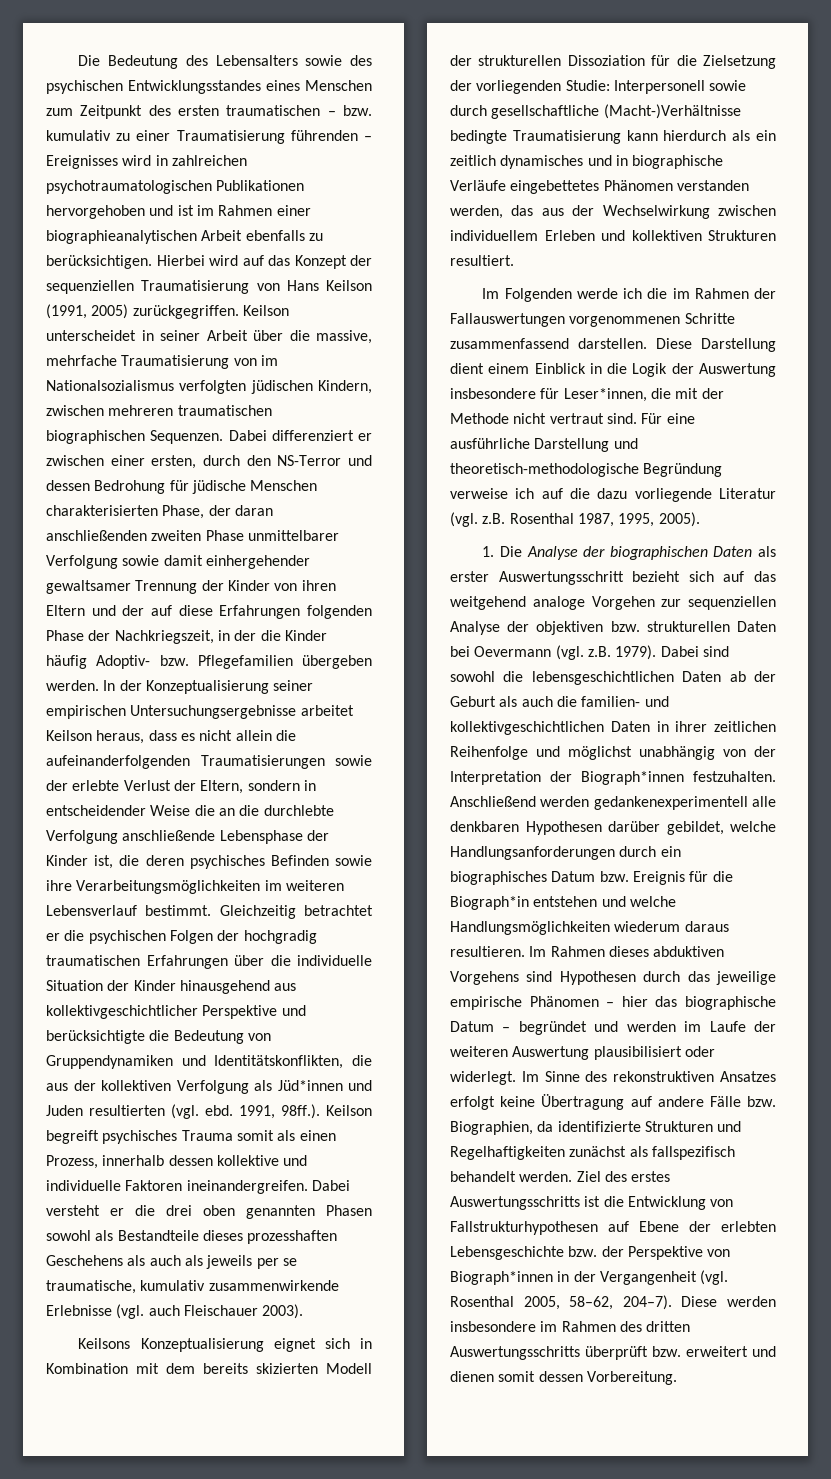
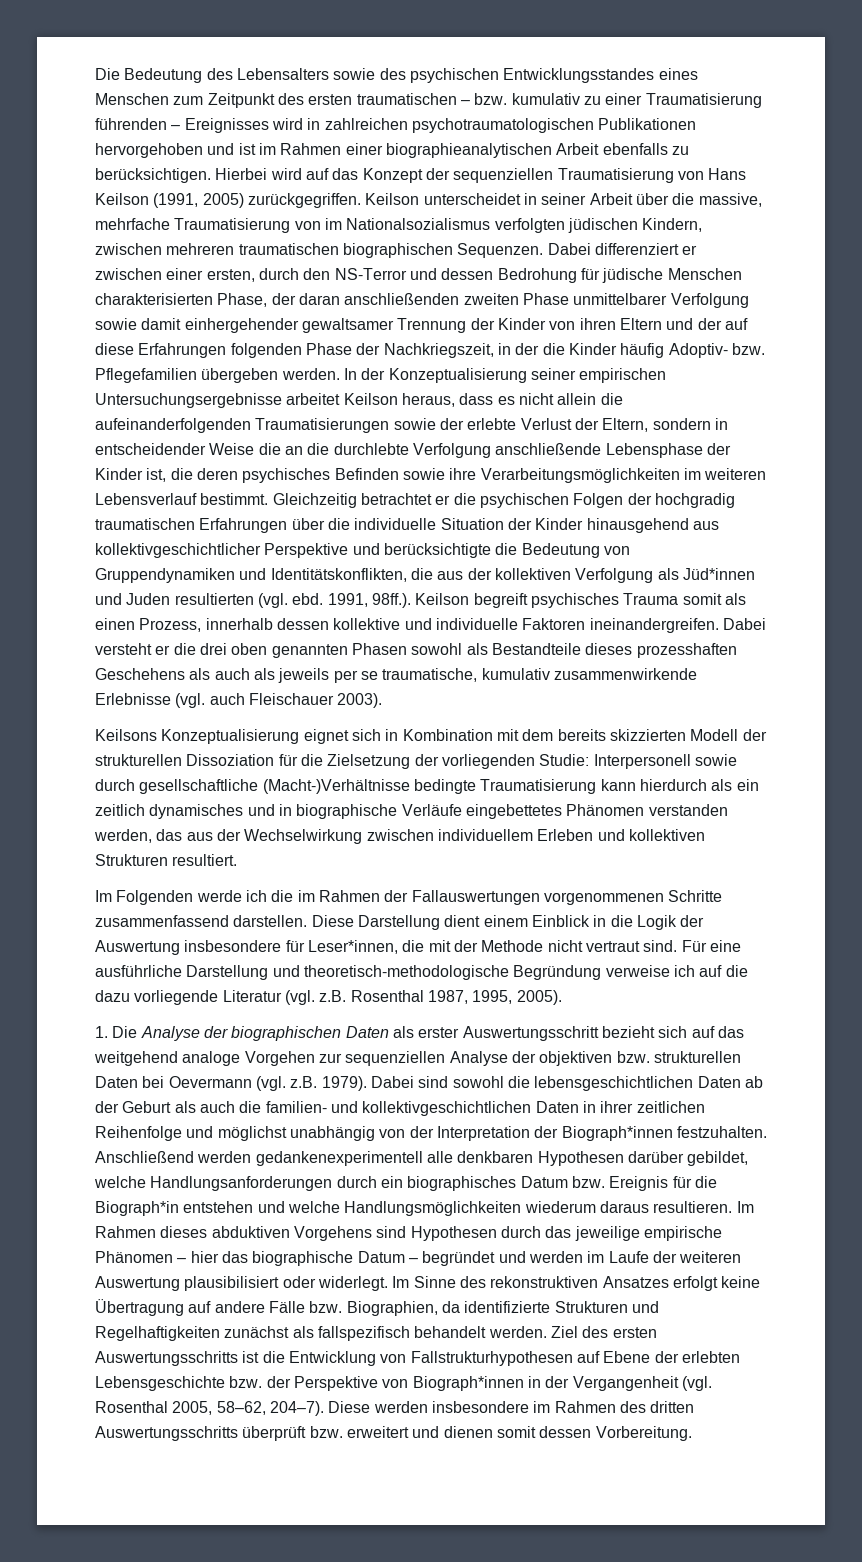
- Keilsons Konzeptualisierung eignet sich in Kombination mit dem bereits skizierten Modell der strukturellen Dissoziation für die Zielsetzung der vorliegenden Studie: Interpersonell sowie durch gesellschaftliche (Macht-)Verhältnisse bedingte Traumatisierung kann hierdurch als ein zeitlich dynamisches und in biographische Verläufe eingebettetes Phänomen verstanden werden, das aus der Wechselwirkung zwischen individuellem Erleben und kollektiven Strukturen resultiert.
+ Keilsons Konzeptualisierung eignet sich in Kombination mit dem bereits skizzierten Modell der strukturellen Dissoziation für die Zielsetzung der vorliegenden Studie: Interpersonell sowie durch gesellschaftliche (Macht-)Verhältnisse bedingte Traumatisierung kann hierdurch als ein zeitlich dynamisches und in biographische Verläufe eingebettetes Phänomen verstanden werden, das aus der Wechselwirkung zwischen individuellem Erleben und kollektiven Strukturen resultiert.
- Ziel des erstes Auswertungsschritts ist die Entwicklung von Fallstrukturhypothesen auf Ebene der erlebten Lebensgeschichte bzw. der Perspektive von Biograph*innen in der Vergangenheit (vgl. Rosenthal 2005, 58–62, 204–7).
+ Ziel des ersten Auswertungsschritts ist die Entwicklung von Fallstrukturhypothesen auf Ebene der erlebten Lebensgeschichte bzw. der Perspektive von Biograph*innen in der Vergangenheit (vgl. Rosenthal 2005, 58–62, 204–7).

